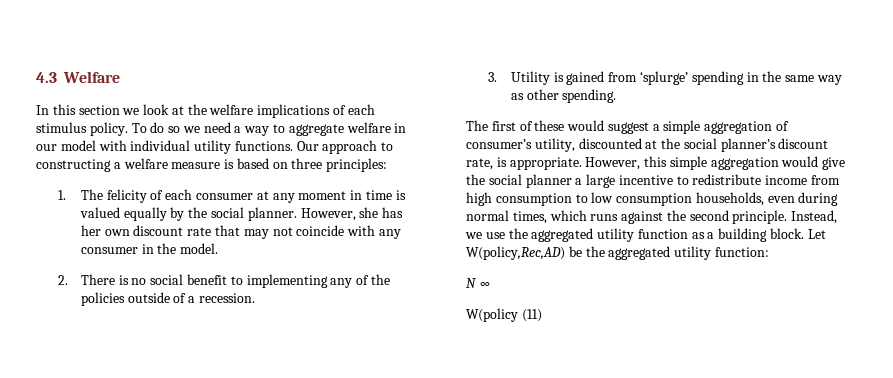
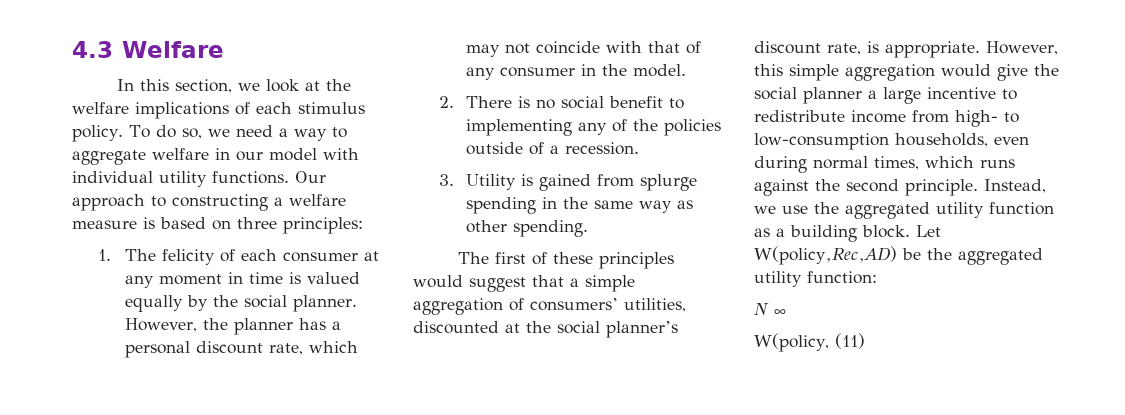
- In this section we look at the welfare implications of each stimulus policy.
+ In this section, we look at the welfare implications of each stimulus policy.
- To do so we need a way to aggregate welfare in our model with individual utility functions.
+ To do so, we need a way to aggregate welfare in our model with individual utility functions.
- However, she has her own discount rate that may not coincide with any consumer in the model.
+ However, the planner has a personal discount rate, which may not coincide with that of any consumer in the model.
- 3. Utility is gained from ‘splurge’ spending in the same way as other spending.
+ 3. Utility is gained from splurge spending in the same way as other spending.
- The first of these would suggest a simple aggregation of consumer’s utility, discounted at the social planner’s discount rate, is appropriate.
+ The first of these principles would suggest that a simple aggregation of consumers’ utilities, discounted at the social planner’s discount rate, is appropriate.
- However, this simple aggregation would give the social planner a large incentive to redistribute income from high consumption to low consumption households, even during normal times, which runs against the second principle.
+ However, this simple aggregation would give the social planner a large incentive to redistribute income from high- to low-consumption households, even during normal times, which runs against the second principle.
- W(policy (11)
+ W(policy, (11)

